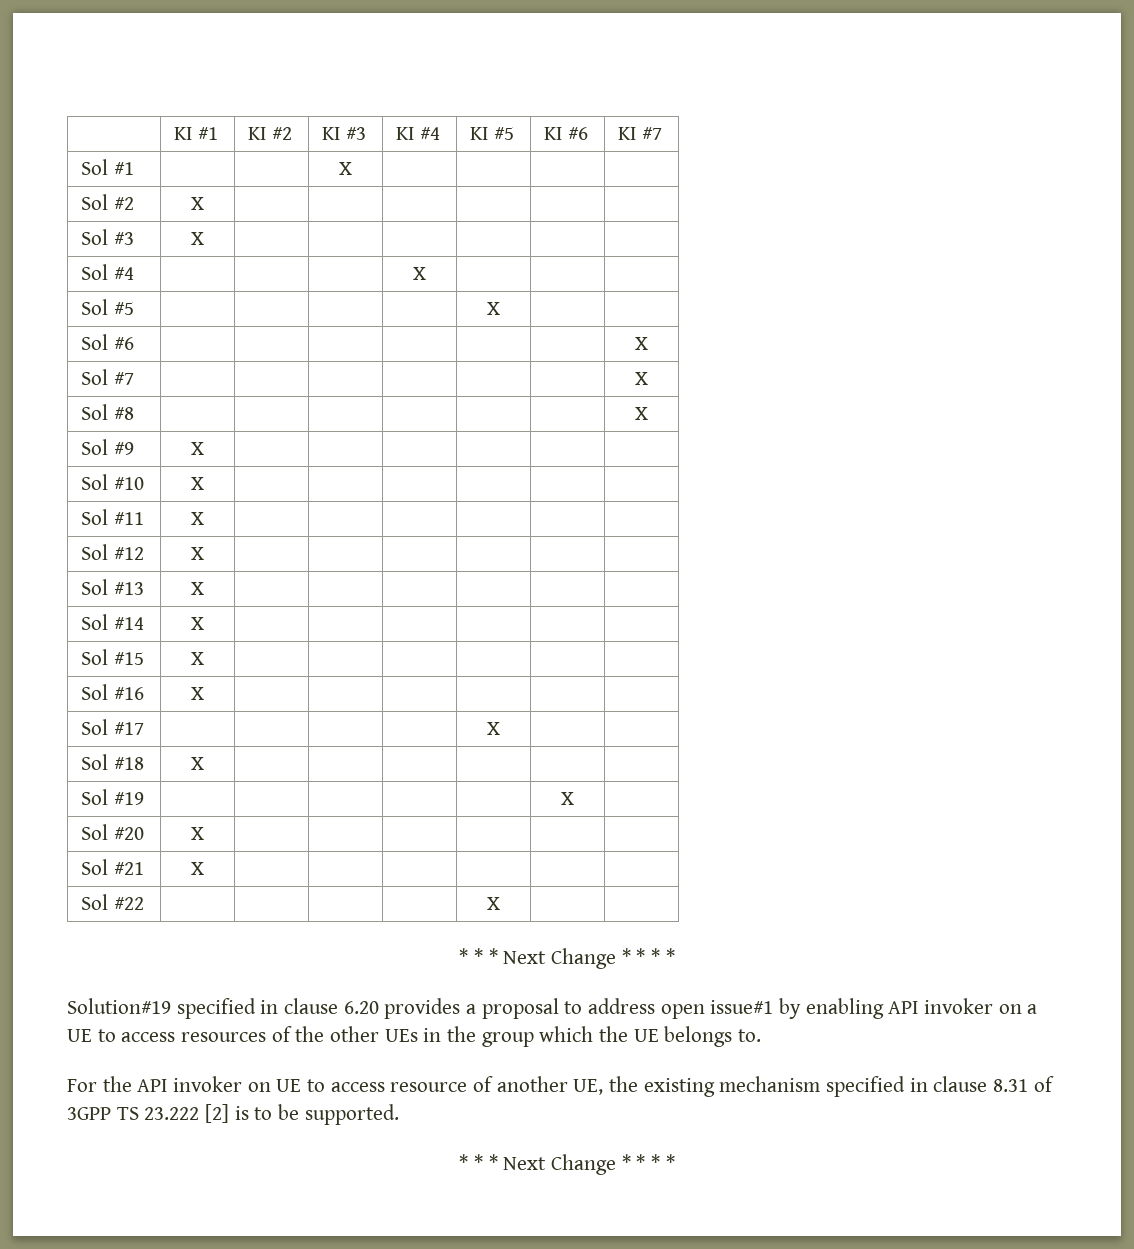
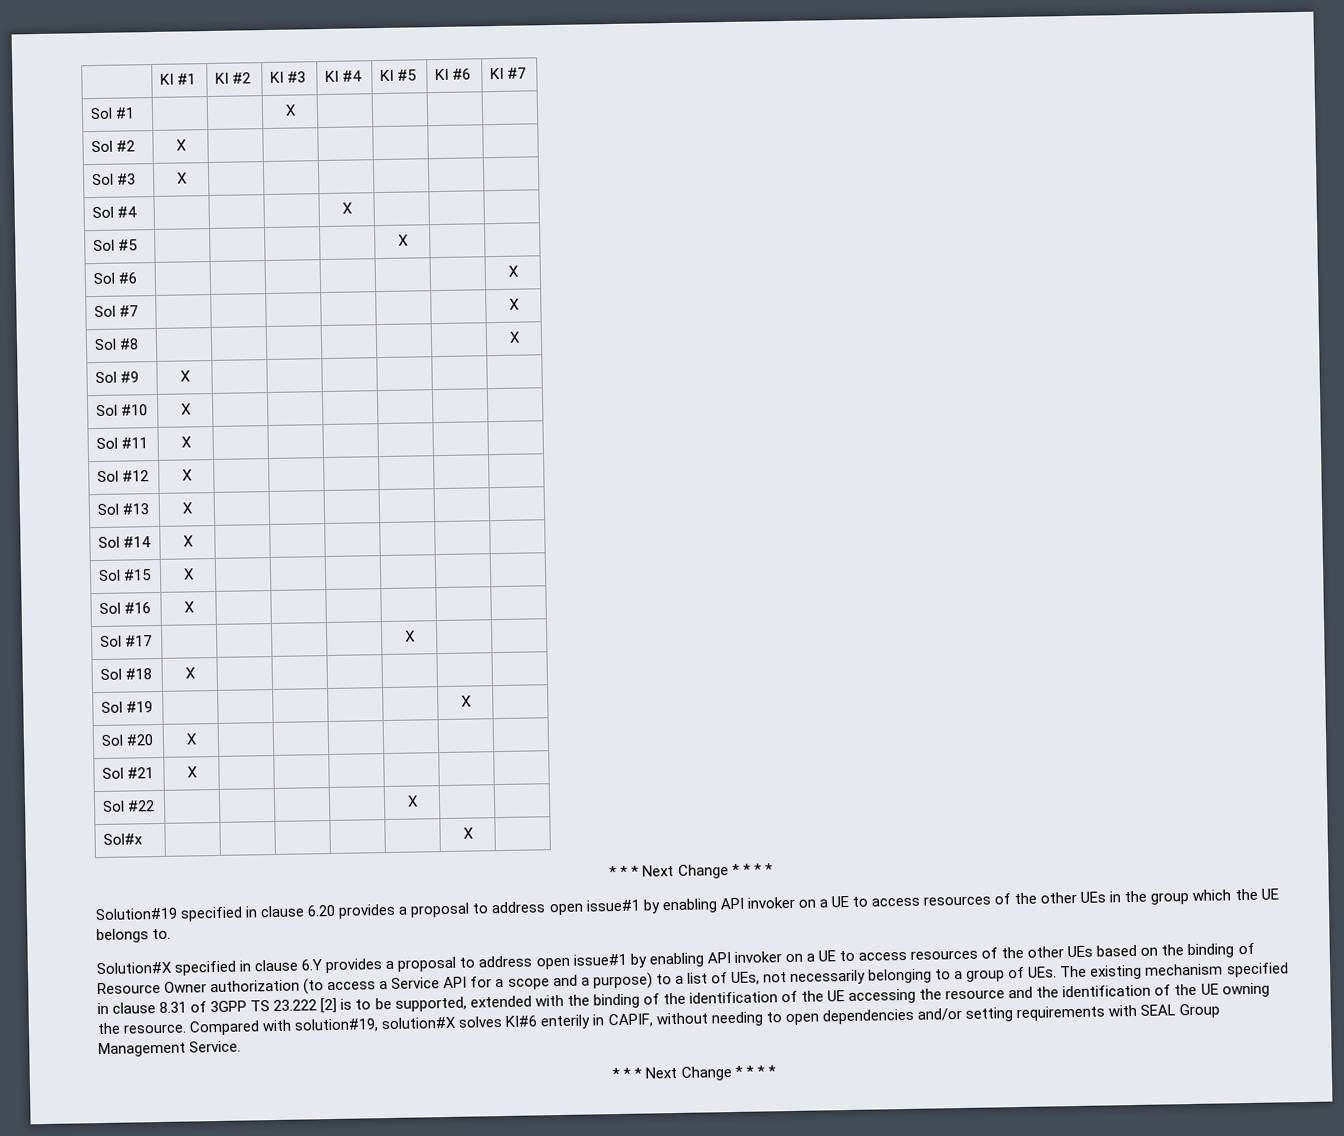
+ Sol#x | | | | | | X |
- For the API invoker on UE to access resource of another UE, the existing mechanism specified in clause 8.31 of 3GPP TS 23.222 [2] is to be supported.
+ Solution#X specified in clause 6.Y provides a proposal to address open issue#1 by enabling API invoker on a UE to access resources of the other UEs based on the binding of Resource Owner authorization (to access a Service API for a scope and a purpose) to a list of UEs, not necessarily belonging to a group of UEs. The existing mechanism specified in clause 8.31 of 3GPP TS 23.222 [2] is to be supported, extended with the binding of the identification of the UE accessing the resource and the identification of the UE owning the resource. Compared with solution#19, solution#X solves KI#6 enterily in CAPIF, without needing to open dependencies and/or setting requirements with SEAL Group Management Service.

